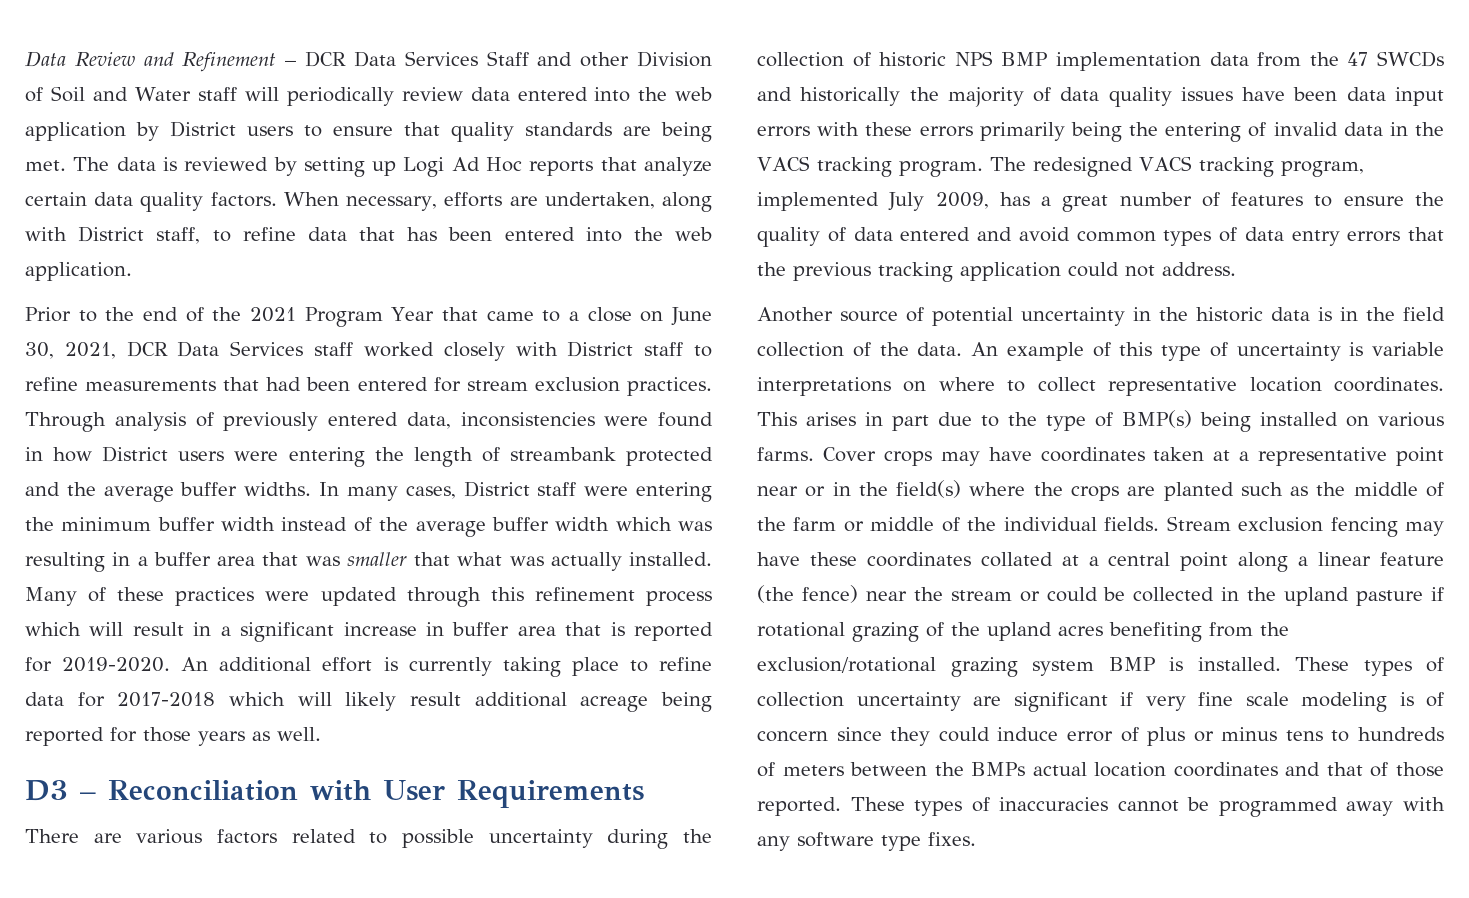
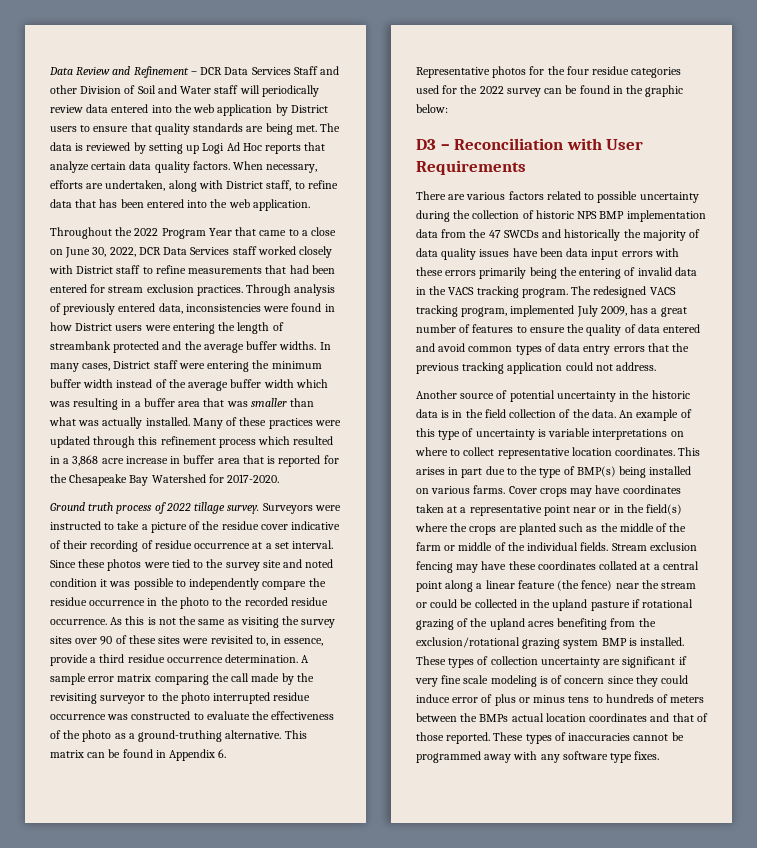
- Prior to the end of the 2021 Program Year that came to a close on June 30, 2021, DCR Data Services staff worked closely with District staff to refine measurements that had been entered for stream exclusion practices.
+ Throughout the 2022 Program Year that came to a close on June 30, 2022, DCR Data Services staff worked closely with District staff to refine measurements that had been entered for stream exclusion practices.
- In many cases, District staff were entering the minimum buffer width instead of the average buffer width which was resulting in a buffer area that was smaller that what was actually installed.
+ In many cases, District staff were entering the minimum buffer width instead of the average buffer width which was resulting in a buffer area that was smaller than what was actually installed.
- Many of these practices were updated through this refinement process which will result in a significant increase in buffer area that is reported for 2019-2020. An additional effort is currently taking place to refine data for 2017-2018 which will likely result additional acreage being reported for those years as well.
+ Many of these practices were updated through this refinement process which resulted in a 3,868 acre increase in buffer area that is reported for the Chesapeake Bay Watershed for 2017-2020.
+ Ground truth process of 2022 tillage survey. Surveyors were instructed to take a picture of the residue cover indicative of their recording of residue occurrence at a set interval. Since these photos were tied to the survey site and noted condition it was possible to independently compare the residue occurrence in the photo to the recorded residue occurrence. As this is not the same as visiting the survey sites over 90 of these sites were revisited to, in essence, provide a third residue occurrence determination. A sample error matrix comparing the call made by the revisiting surveyor to the photo interrupted residue occurrence was constructed to evaluate the effectiveness of the photo as a ground-truthing alternative. This matrix can be found in Appendix 6.
+ Representative photos for the four residue categories used for the 2022 survey can be found in the graphic below:

